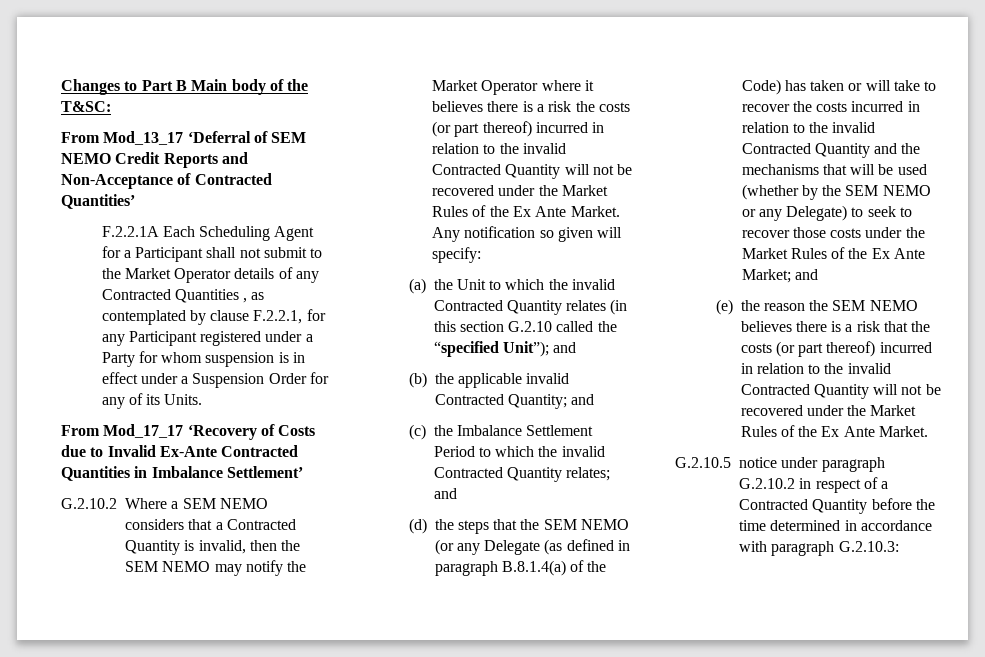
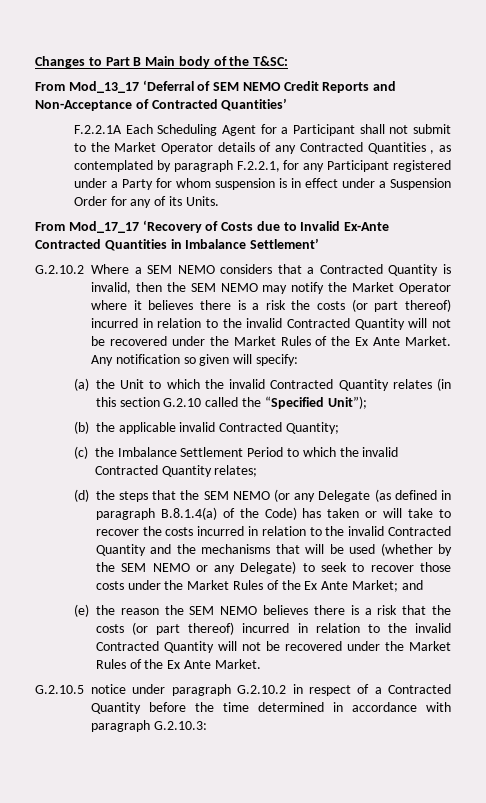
- F.2.2.1A Each Scheduling Agent for a Participant shall not submit to the Market Operator details of any Contracted Quantities , as contemplated by clause F.2.2.1, for any Participant registered under a Party for whom suspension is in effect under a Suspension Order for any of its Units.
+ F.2.2.1A Each Scheduling Agent for a Participant shall not submit to the Market Operator details of any Contracted Quantities , as contemplated by paragraph F.2.2.1, for any Participant registered under a Party for whom suspension is in effect under a Suspension Order for any of its Units.
- (a) the Unit to which the invalid Contracted Quantity relates (in this section G.2.10 called the “specified Unit”); and
+ (a) the Unit to which the invalid Contracted Quantity relates (in this section G.2.10 called the “Specified Unit”);
- (b) the applicable invalid Contracted Quantity; and
+ (b) the applicable invalid Contracted Quantity;
- (c) the Imbalance Settlement Period to which the invalid Contracted Quantity relates; and
+ (c) the Imbalance Settlement Period to which the invalid Contracted Quantity relates;

